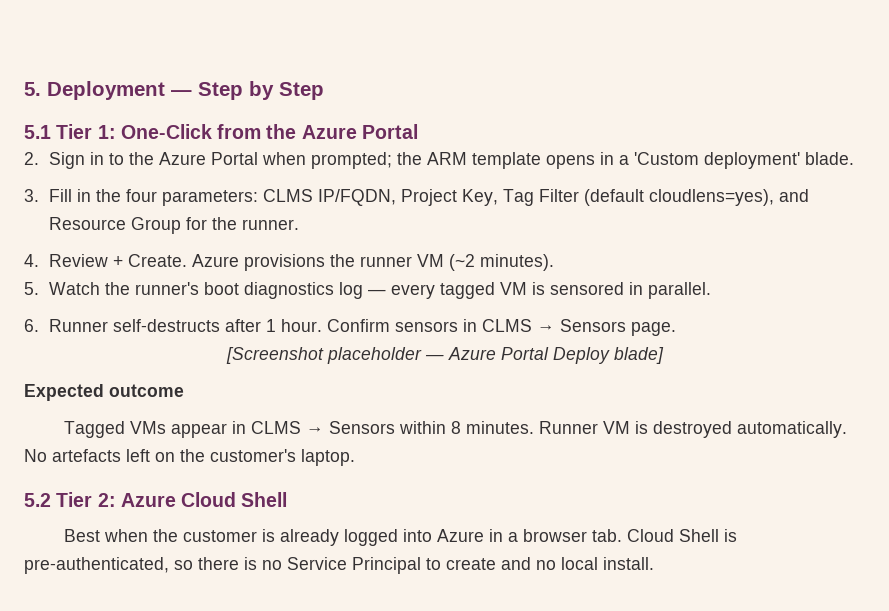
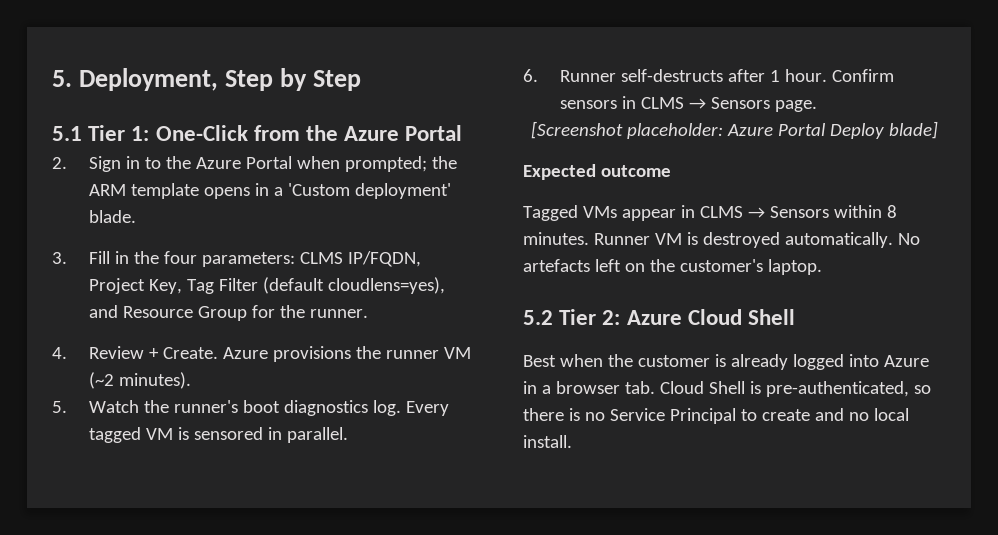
- 5. Deployment — Step by Step
+ 5. Deployment, Step by Step
- 5. Watch the runner's boot diagnostics log — every tagged VM is sensored in parallel.
+ 5. Watch the runner's boot diagnostics log. Every tagged VM is sensored in parallel.
- [Screenshot placeholder — Azure Portal Deploy blade]
+ [Screenshot placeholder: Azure Portal Deploy blade]

